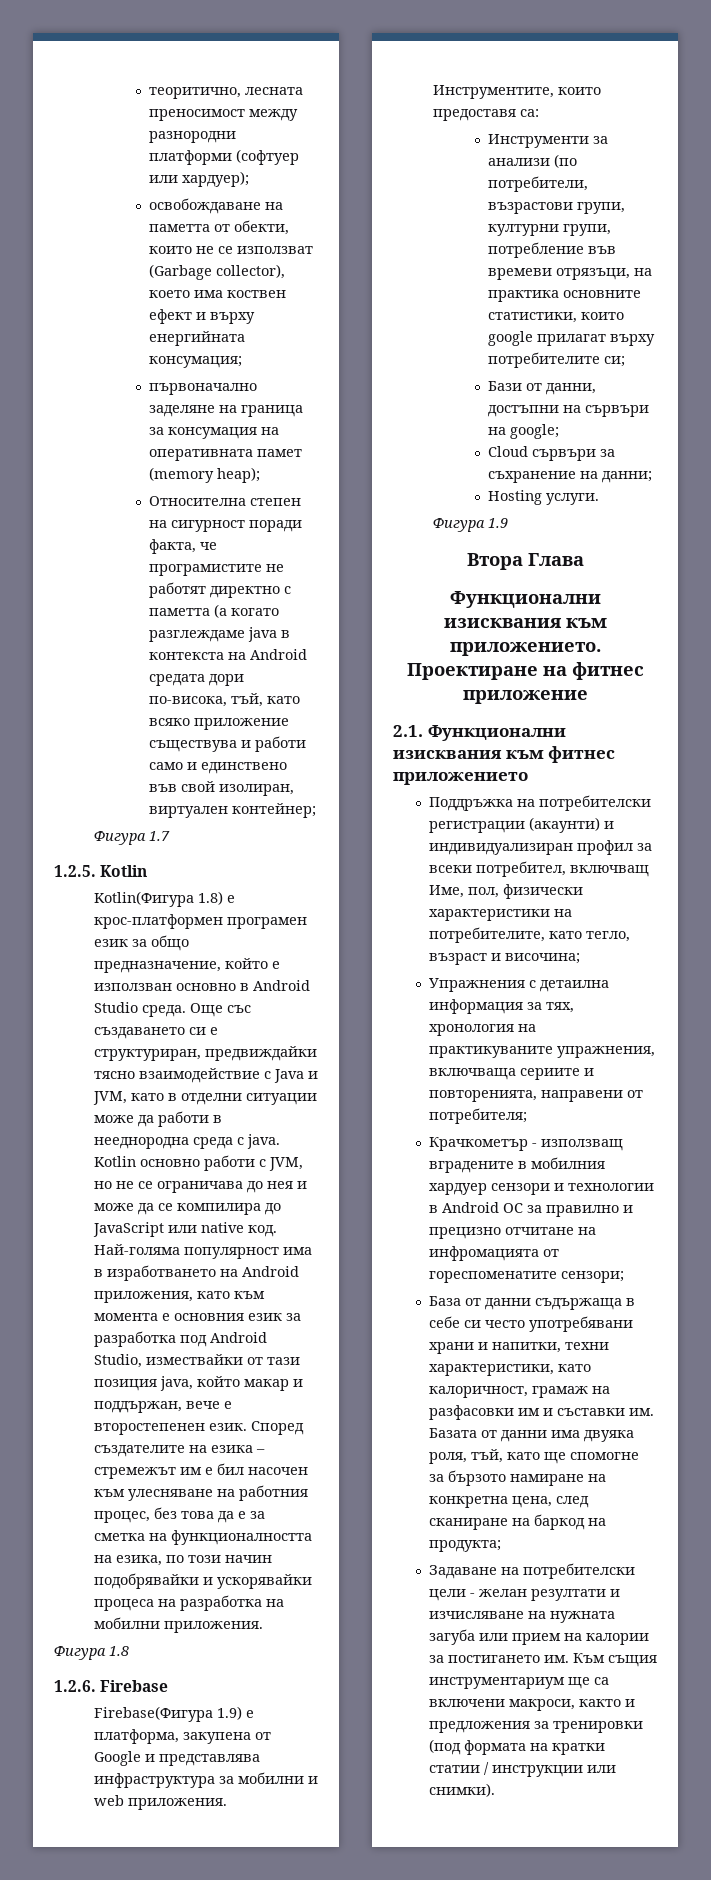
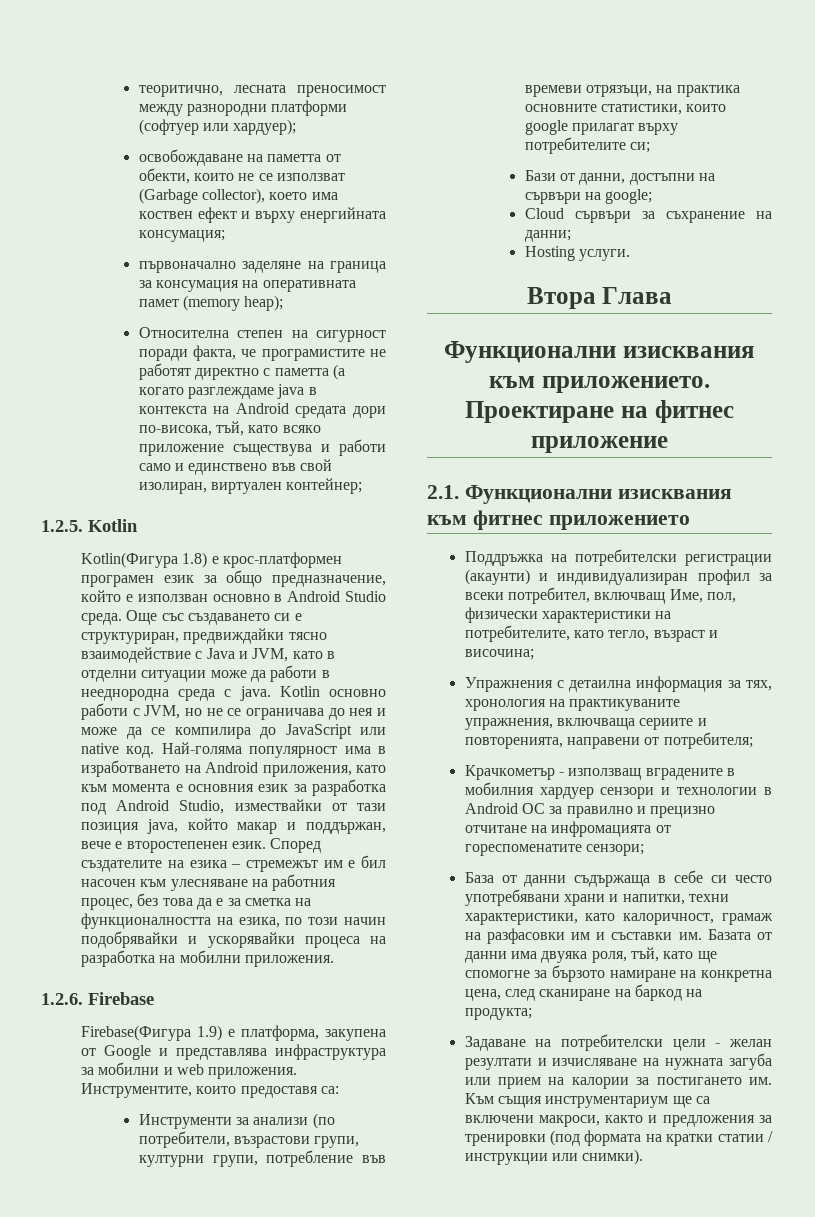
- Фигура 1.7
- Фигура 1.8
- Фигура 1.9

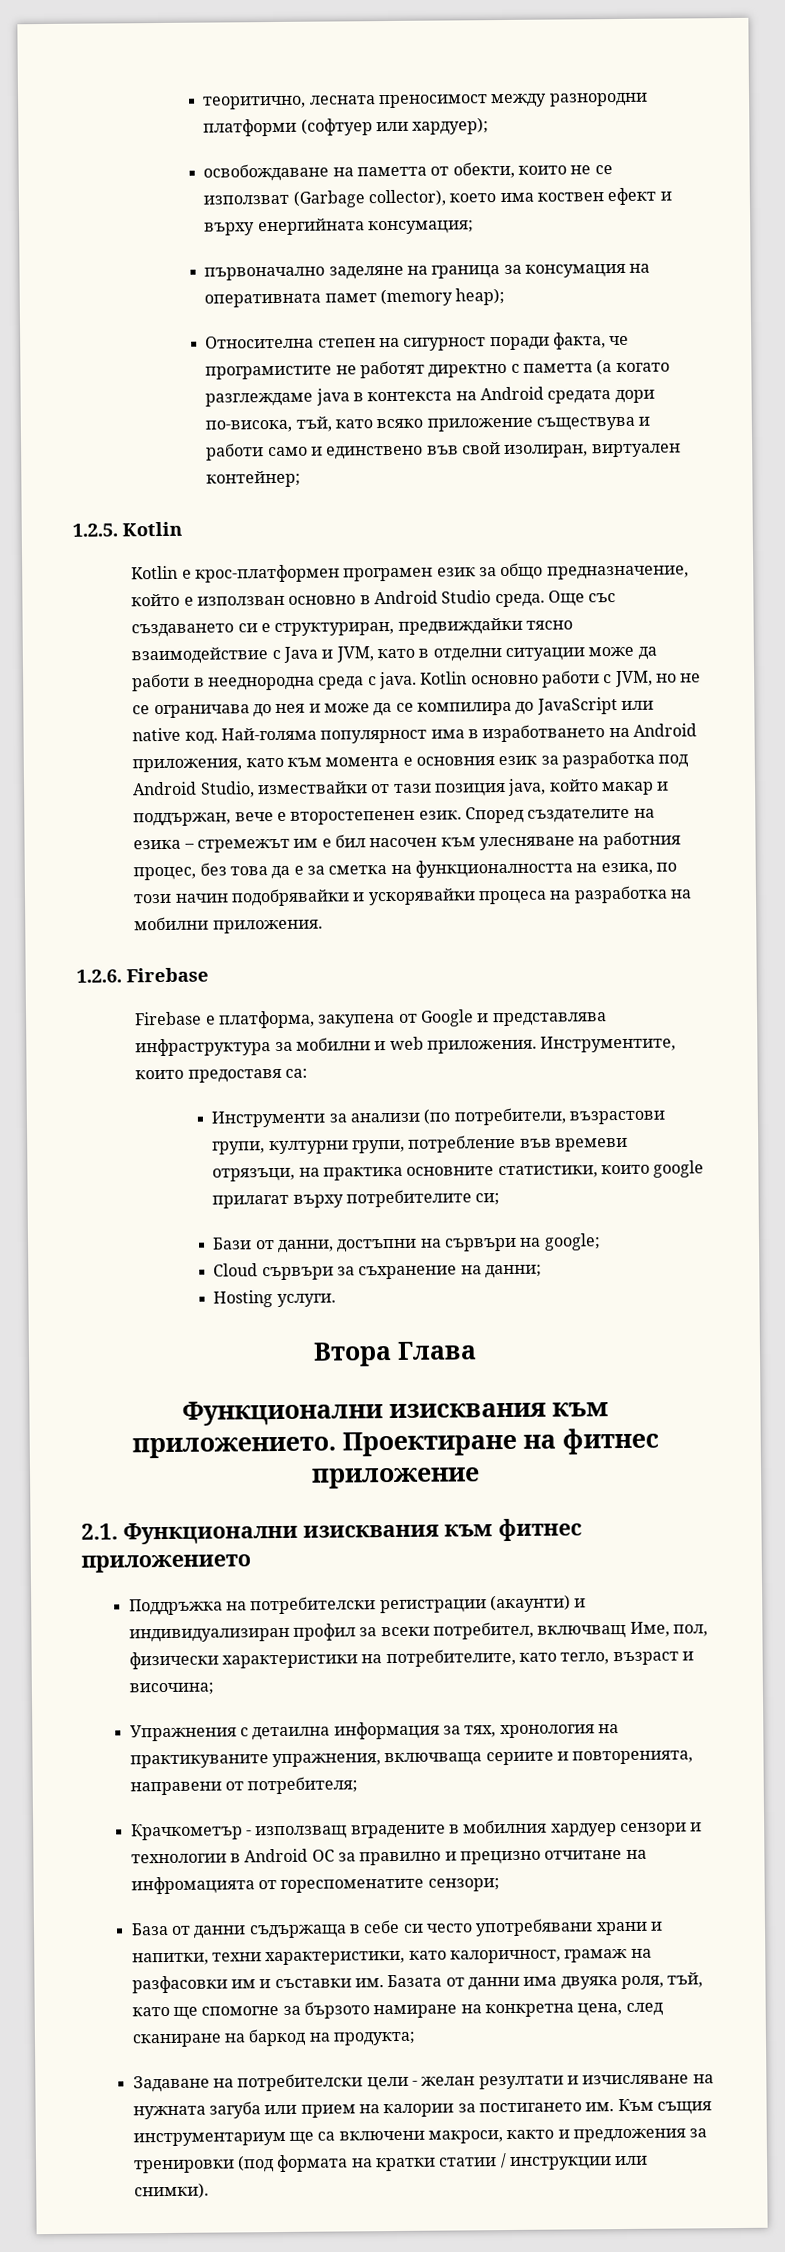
- Kotlin(Фигура 1.8) е крос-платформен програмен език за общо предназначение, който е използван основно в Android Studio среда.
+ Kotlin е крос-платформен програмен език за общо предназначение, който е използван основно в Android Studio среда.
- Firebase(Фигура 1.9) е платформа, закупена от Google и представлява инфраструктура за мобилни и web приложения.
+ Firebase е платформа, закупена от Google и представлява инфраструктура за мобилни и web приложения.

